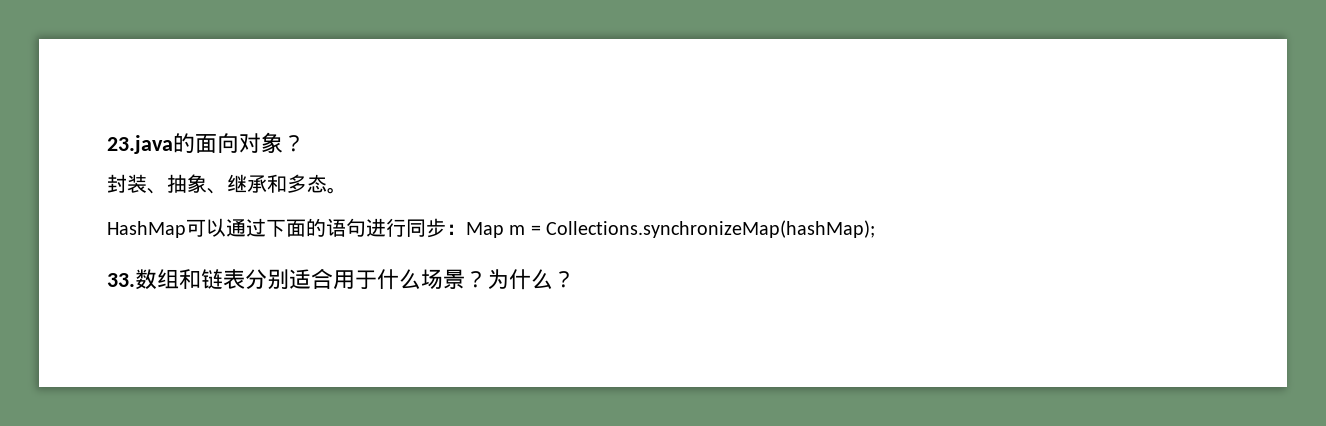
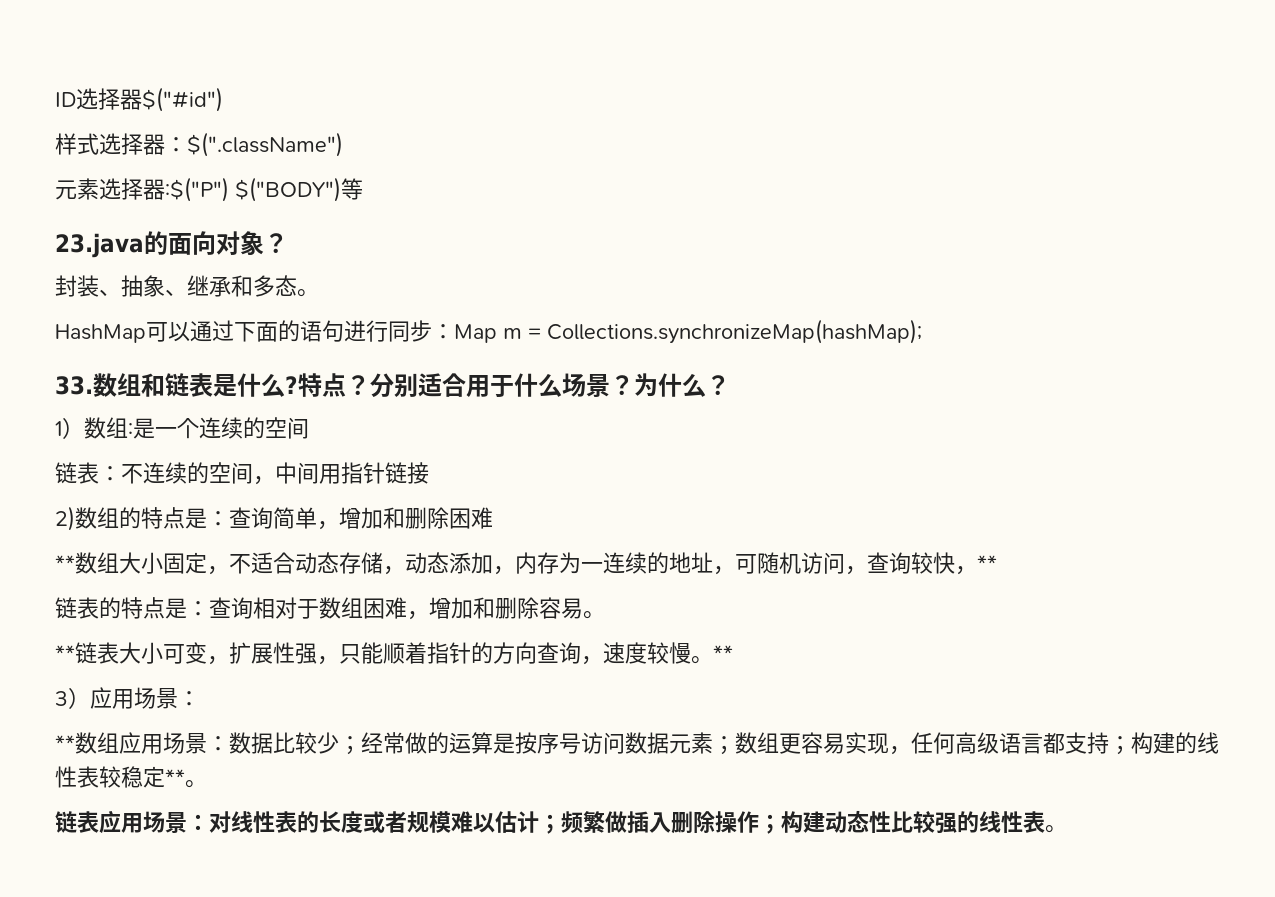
+ ID选择器$("#id")
+ 样式选择器：$(".className")
+ 元素选择器:$("P") $("BODY")等
- 33.数组和链表分别适合用于什么场景？
+ 33.数组和链表是什么?特点？分别适合用于什么场景？
+ 1）数组:是一个连续的空间
+ 链表：不连续的空间，中间用指针链接
+ 2)数组的特点是：查询简单，增加和删除困难
+ **数组大小固定，不适合动态存储，动态添加，内存为一连续的地址，可随机访问，查询较快，**
+ 链表的特点是：查询相对于数组困难，增加和删除容易。
+ **链表大小可变，扩展性强，只能顺着指针的方向查询，速度较慢。**
+ 3）应用场景：
+ **数组应用场景：数据比较少；经常做的运算是按序号访问数据元素；数组更容易实现，任何高级语言都支持；构建的线性表较稳定**。
+ 链表应用场景：对线性表的长度或者规模难以估计；频繁做插入删除操作；构建动态性比较强的线性表。

